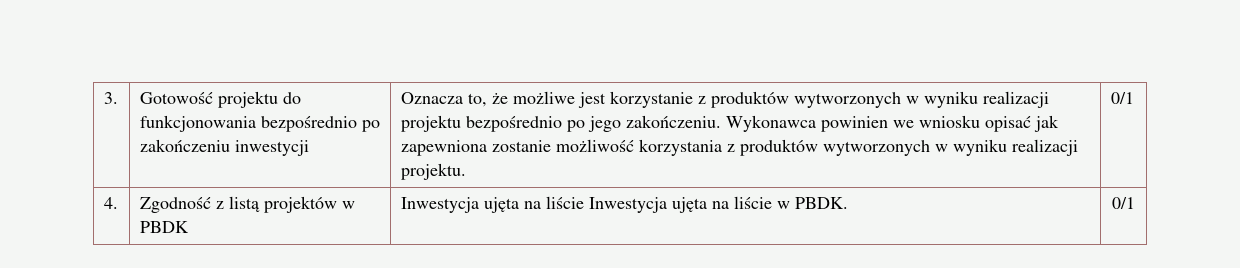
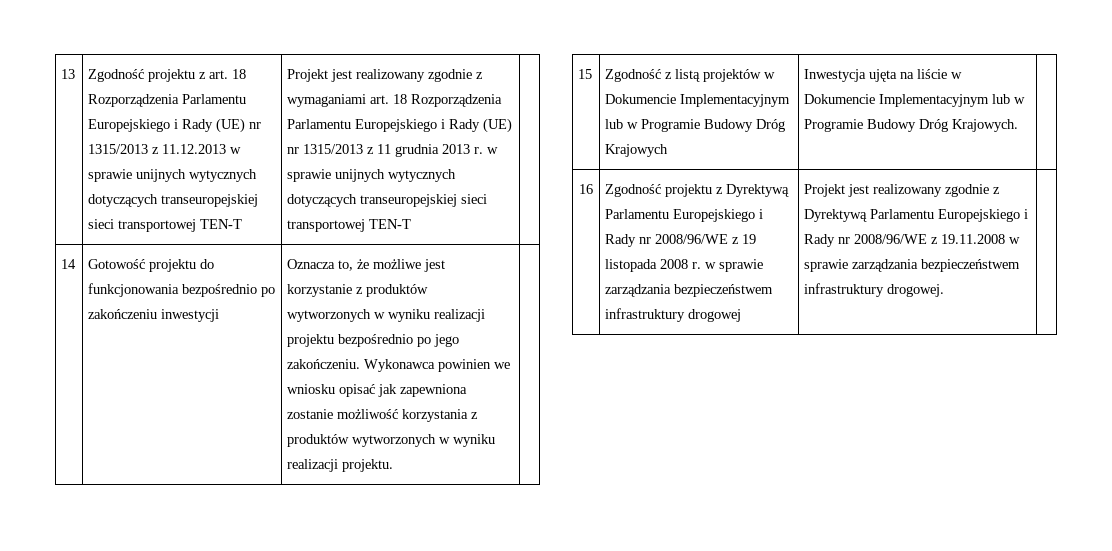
- 3.
+ 13 | Zgodność projektu z art. 18 Rozporządzenia Parlamentu Europejskiego i Rady (UE) nr 1315/2013 z 11.12.2013 w sprawie unijnych wytycznych dotyczących transeuropejskiej sieci transportowej TEN-T | Projekt jest realizowany zgodnie z wymaganiami art. 18 Rozporządzenia Parlamentu Europejskiego i Rady (UE) nr 1315/2013 z 11 grudnia 2013 r. w sprawie unijnych wytycznych dotyczących transeuropejskiej sieci transportowej TEN-T |
+ 14
- Wykonawca powinien we wniosku opisać jak zapewniona zostanie możliwość korzystania z produktów wytworzonych w wyniku realizacji projektu. | 0/1
- 4. | Zgodność z listą projektów w PBDK | Inwestycja ujęta na liście Inwestycja ujęta na liście w PBDK. | 0/1
+ Wykonawca powinien we wniosku opisać jak zapewniona zostanie możliwość korzystania z produktów wytworzonych w wyniku realizacji projektu. |
+ 15 | Zgodność z listą projektów w Dokumencie Implementacyjnym lub w Programie Budowy Dróg Krajowych | Inwestycja ujęta na liście w Dokumencie Implementacyjnym lub w Programie Budowy Dróg Krajowych. |
+ 16 | Zgodność projektu z Dyrektywą Parlamentu Europejskiego i Rady nr 2008/96/WE z 19 listopada 2008 r. w sprawie zarządzania bezpieczeństwem infrastruktury drogowej | Projekt jest realizowany zgodnie z Dyrektywą Parlamentu Europejskiego i Rady nr 2008/96/WE z 19.11.2008 w sprawie zarządzania bezpieczeństwem infrastruktury drogowej.

